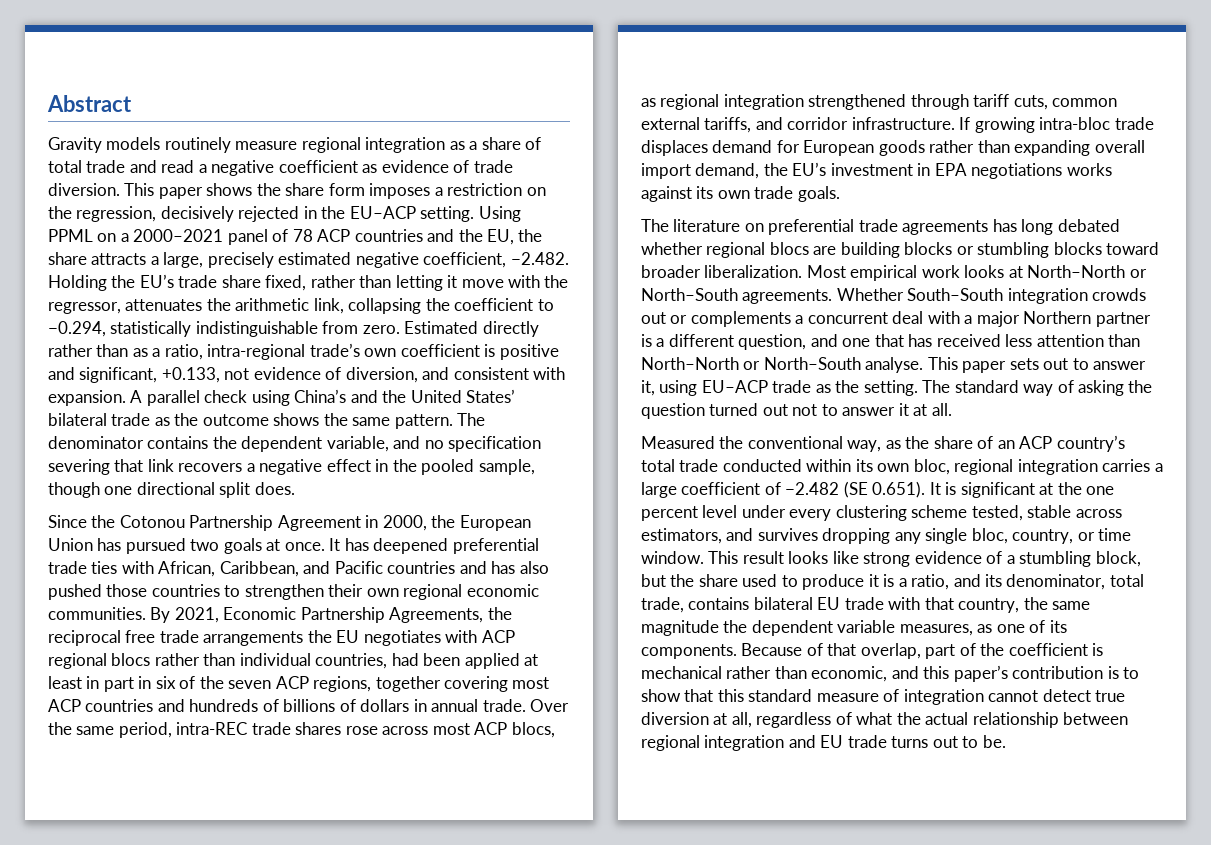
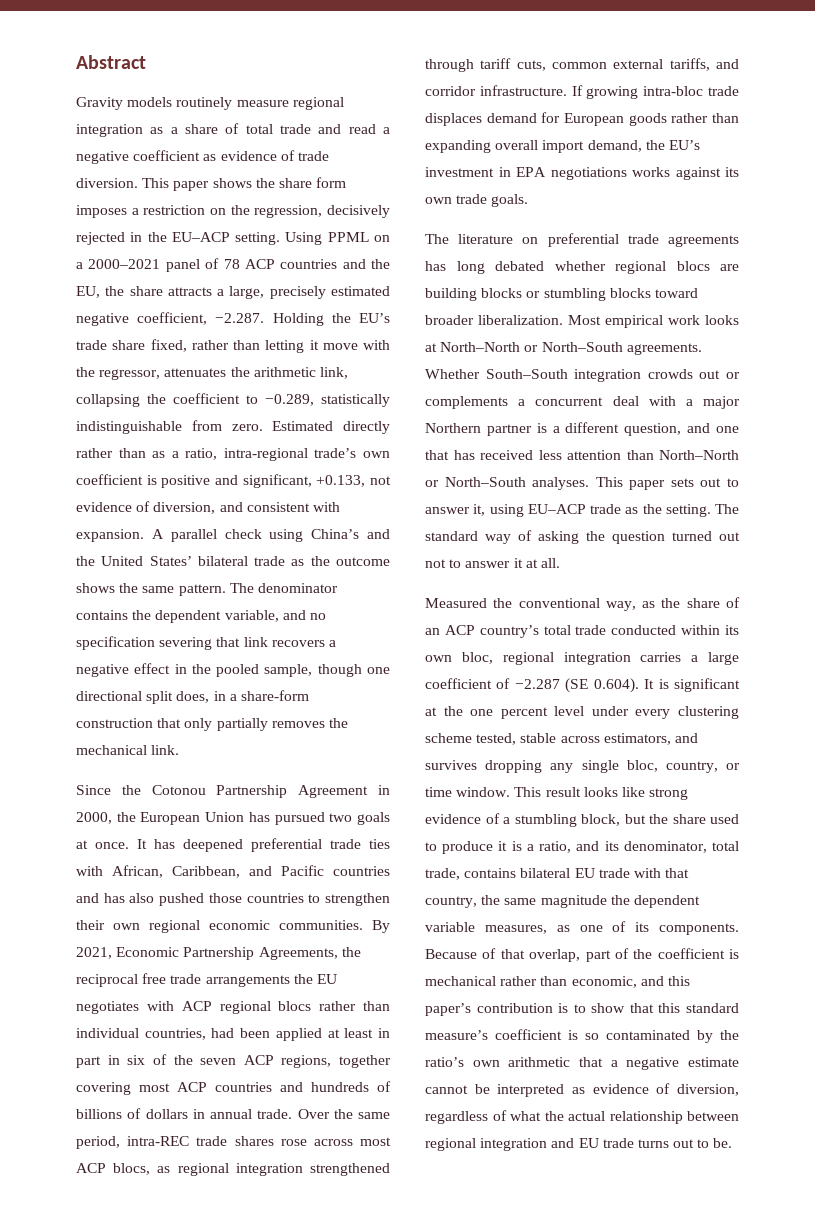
- Using PPML on a 2000–2021 panel of 78 ACP countries and the EU, the share attracts a large, precisely estimated negative coefficient, −2.482. Holding the EU’s trade share fixed, rather than letting it move with the regressor, attenuates the arithmetic link, collapsing the coefficient to −0.294, statistically indistinguishable from zero.
+ Using PPML on a 2000–2021 panel of 78 ACP countries and the EU, the share attracts a large, precisely estimated negative coefficient, −2.287. Holding the EU’s trade share fixed, rather than letting it move with the regressor, attenuates the arithmetic link, collapsing the coefficient to −0.289, statistically indistinguishable from zero.
- The denominator contains the dependent variable, and no specification severing that link recovers a negative effect in the pooled sample, though one directional split does.
+ The denominator contains the dependent variable, and no specification severing that link recovers a negative effect in the pooled sample, though one directional split does, in a share-form construction that only partially removes the mechanical link.
- Whether South–South integration crowds out or complements a concurrent deal with a major Northern partner is a different question, and one that has received less attention than North–North or North–South analyse.
+ Whether South–South integration crowds out or complements a concurrent deal with a major Northern partner is a different question, and one that has received less attention than North–North or North–South analyses.
- Measured the conventional way, as the share of an ACP country’s total trade conducted within its own bloc, regional integration carries a large coefficient of −2.482 (SE 0.651). It is significant at the one percent level under every clustering scheme tested, stable across estimators, and survives dropping any single bloc, country, or time window.
+ Measured the conventional way, as the share of an ACP country’s total trade conducted within its own bloc, regional integration carries a large coefficient of −2.287 (SE 0.604). It is significant at the one percent level under every clustering scheme tested, stable across estimators, and survives dropping any single bloc, country, or time window.
- Because of that overlap, part of the coefficient is mechanical rather than economic, and this paper’s contribution is to show that this standard measure of integration cannot detect true diversion at all, regardless of what the actual relationship between regional integration and EU trade turns out to be.
+ Because of that overlap, part of the coefficient is mechanical rather than economic, and this paper’s contribution is to show that this standard measure’s coefficient is so contaminated by the ratio’s own arithmetic that a negative estimate cannot be interpreted as evidence of diversion, regardless of what the actual relationship between regional integration and EU trade turns out to be.

